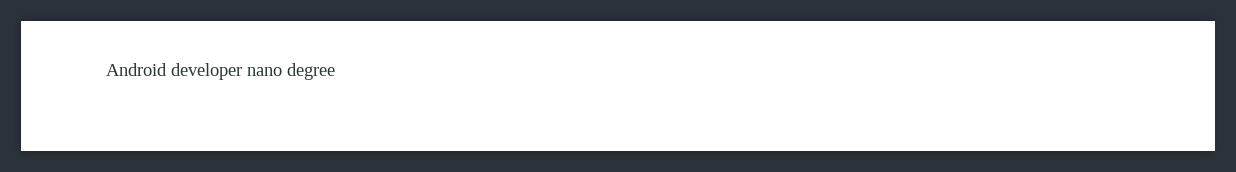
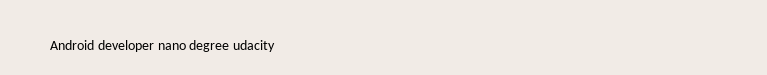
- Android developer nano degree
+ Android developer nano degree udacity

